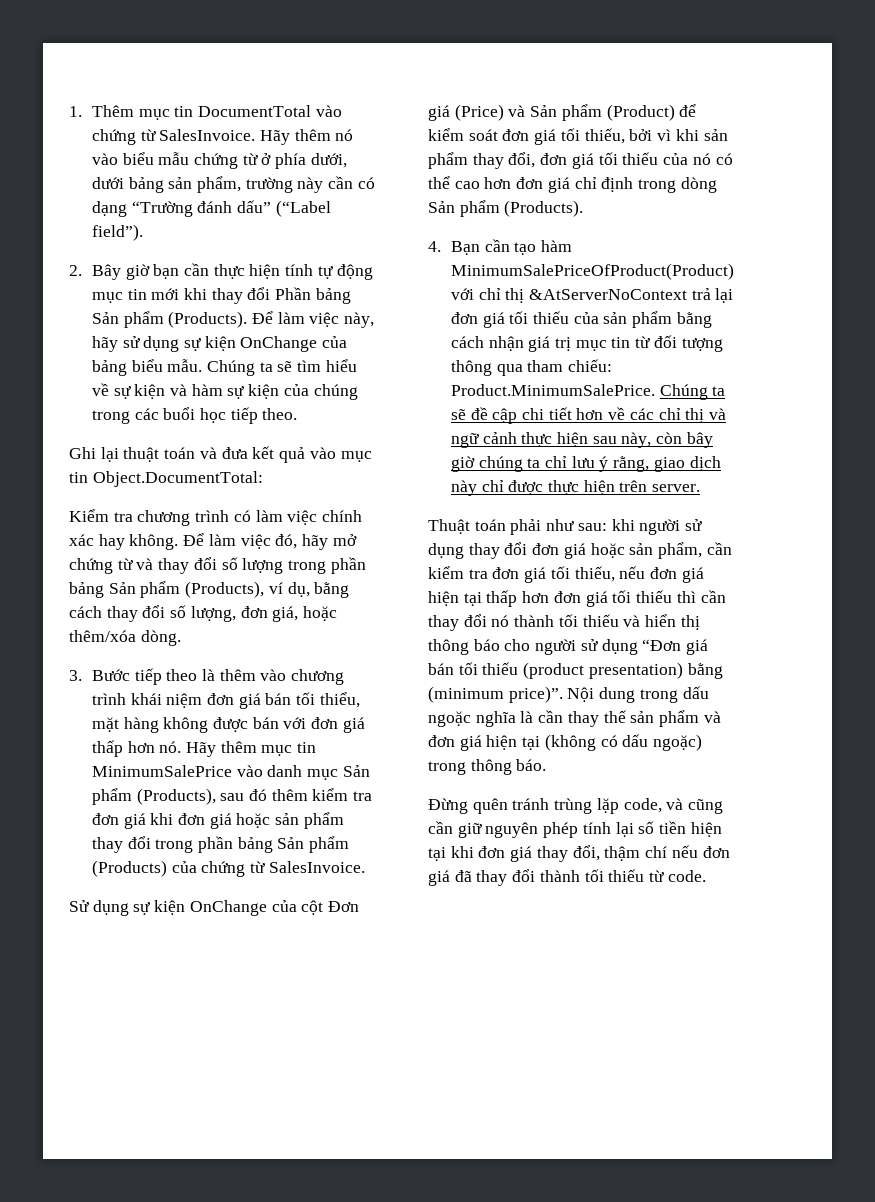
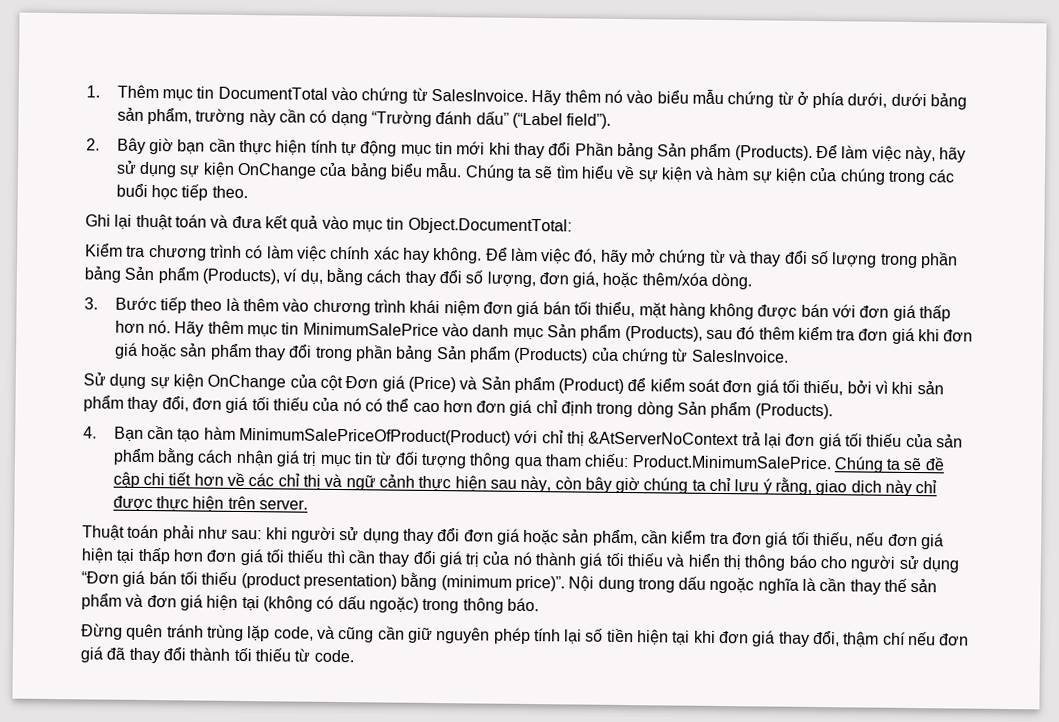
- khi người sử dụng thay đổi đơn giá hoặc sản phẩm, cần kiểm tra đơn giá tối thiếu, nếu đơn giá hiện tại thấp hơn đơn giá tối thiếu thì cần thay đổi nó thành tối thiếu và hiển thị thông báo cho người sử dụng “Đơn giá bán tối thiếu (product presentation) bằng (minimum price)”.
+ khi người sử dụng thay đổi đơn giá hoặc sản phẩm, cần kiểm tra đơn giá tối thiếu, nếu đơn giá hiện tại thấp hơn đơn giá tối thiếu thì cần thay đổi giá trị của nó thành giá tối thiếu và hiển thị thông báo cho người sử dụng “Đơn giá bán tối thiếu (product presentation) bằng (minimum price)”.

